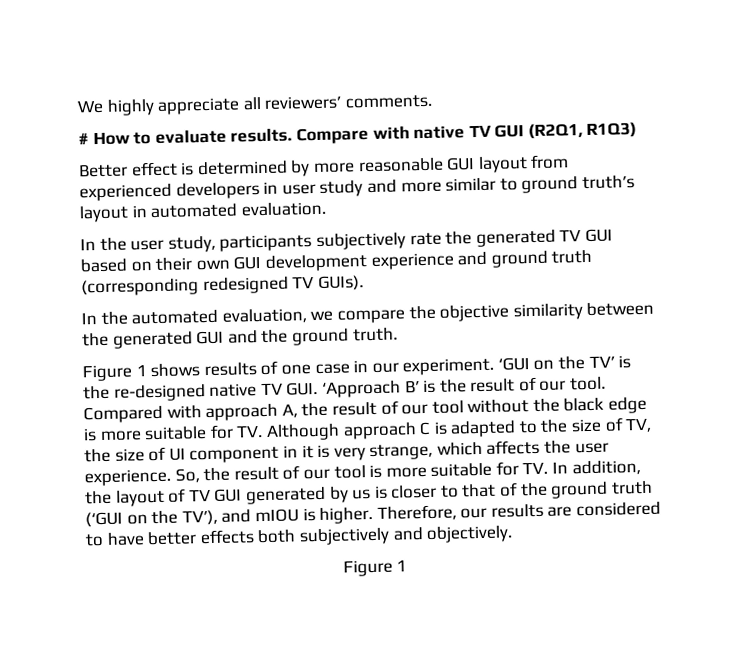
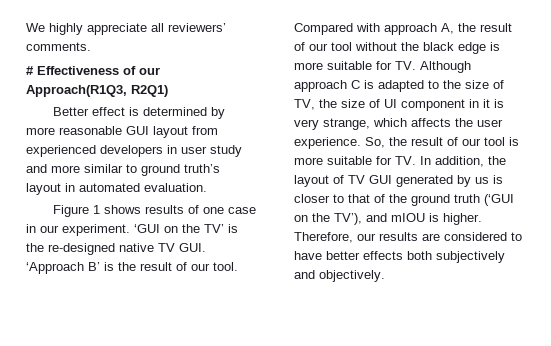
- # How to evaluate results. Compare with native TV GUI (R2Q1, R1Q3)
+ # Effectiveness of our Approach(R1Q3, R2Q1)
- In the user study, participants subjectively rate the generated TV GUI based on their own GUI development experience and ground truth (corresponding redesigned TV GUIs).
- In the automated evaluation, we compare the objective similarity between the generated GUI and the ground truth.
  Therefore, our results are considered to have better effects both subjectively and objectively.
- Figure 1

